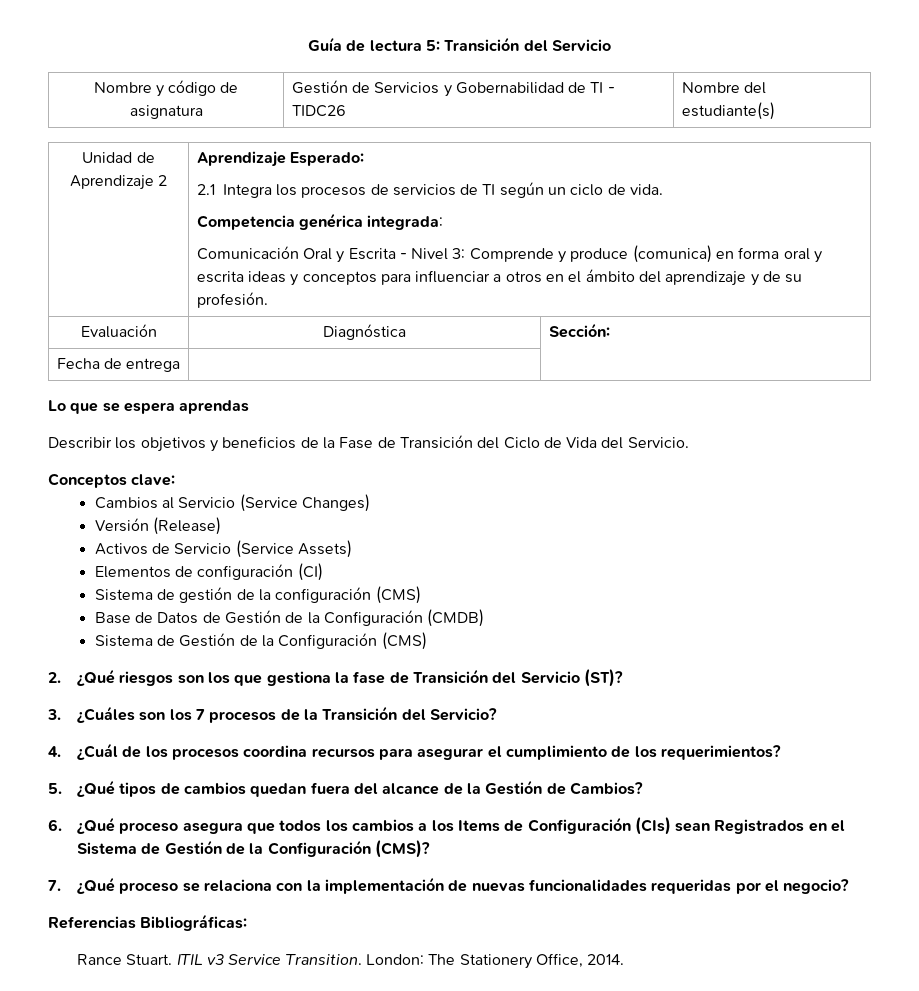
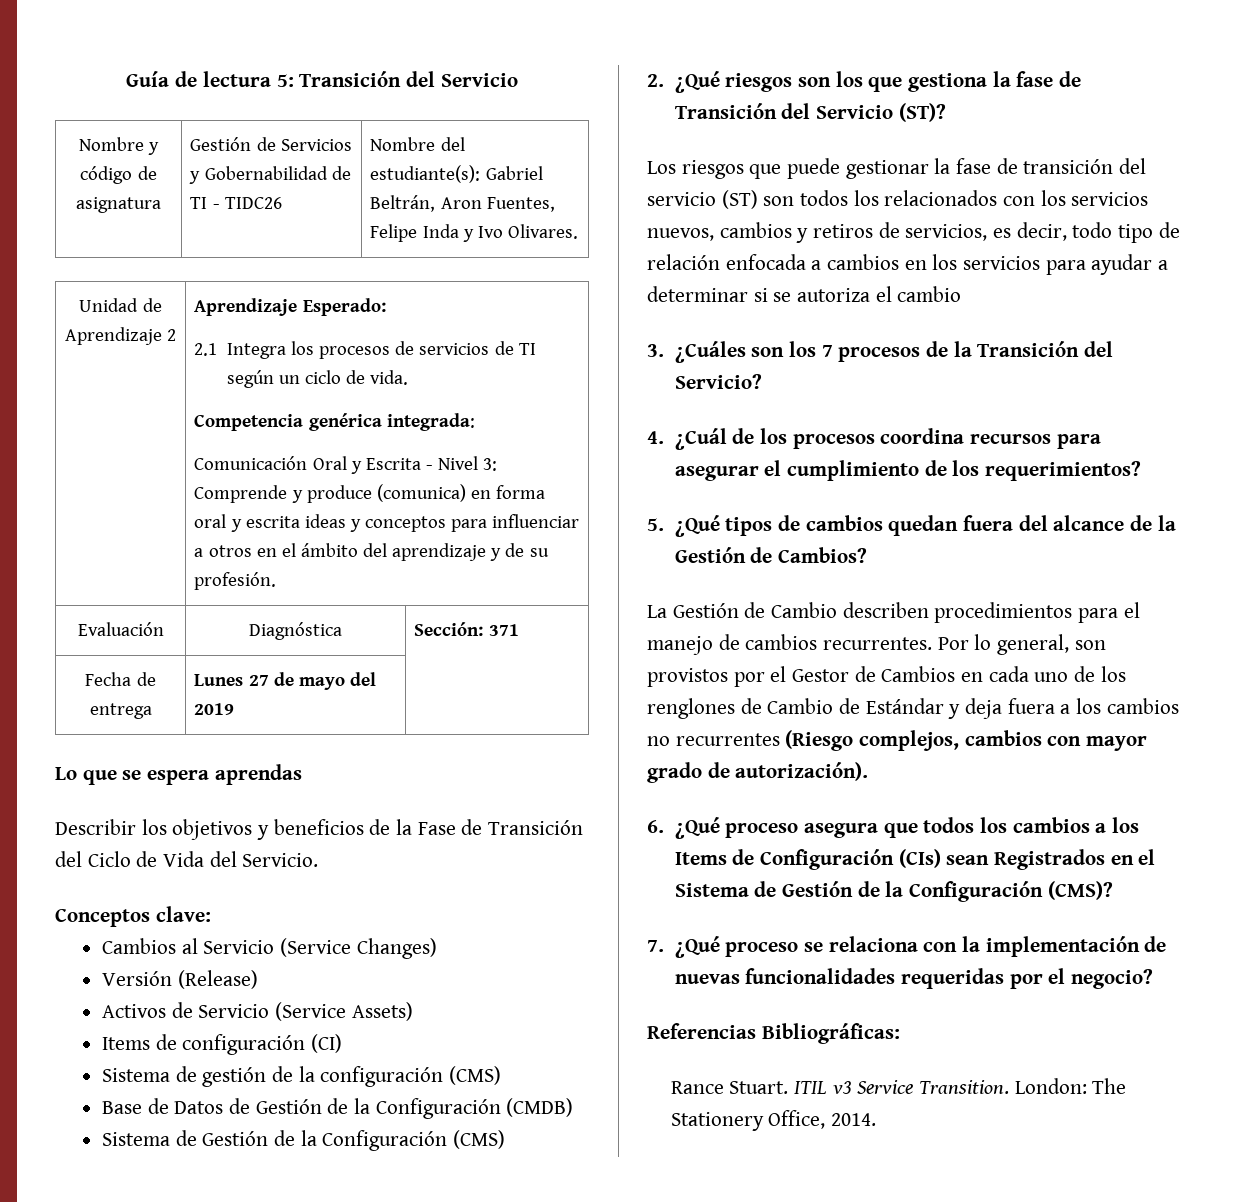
- Nombre y código de asignatura | Gestión de Servicios y Gobernabilidad de TI - TIDC26 | Nombre del estudiante(s)
+ Nombre y código de asignatura | Gestión de Servicios y Gobernabilidad de TI - TIDC26 | Nombre del estudiante(s): Gabriel Beltrán, Aron Fuentes, Felipe Inda y Ivo Olivares.
- Evaluación | Diagnóstica | Sección:
+ Evaluación | Diagnóstica | Sección: 371
- Fecha de entrega | |
+ Fecha de entrega | Lunes 27 de mayo del 2019 |
- Elementos de configuración (CI)
+ Items de configuración (CI)
+ Los riesgos que puede gestionar la fase de transición del servicio (ST) son todos los relacionados con los servicios nuevos, cambios y retiros de servicios, es decir, todo tipo de relación enfocada a cambios en los servicios para ayudar a determinar si se autoriza el cambio
+ La Gestión de Cambio describen procedimientos para el manejo de cambios recurrentes. Por lo general, son provistos por el Gestor de Cambios en cada uno de los renglones de Cambio de Estándar y deja fuera a los cambios no recurrentes (Riesgo complejos, cambios con mayor grado de autorización).

